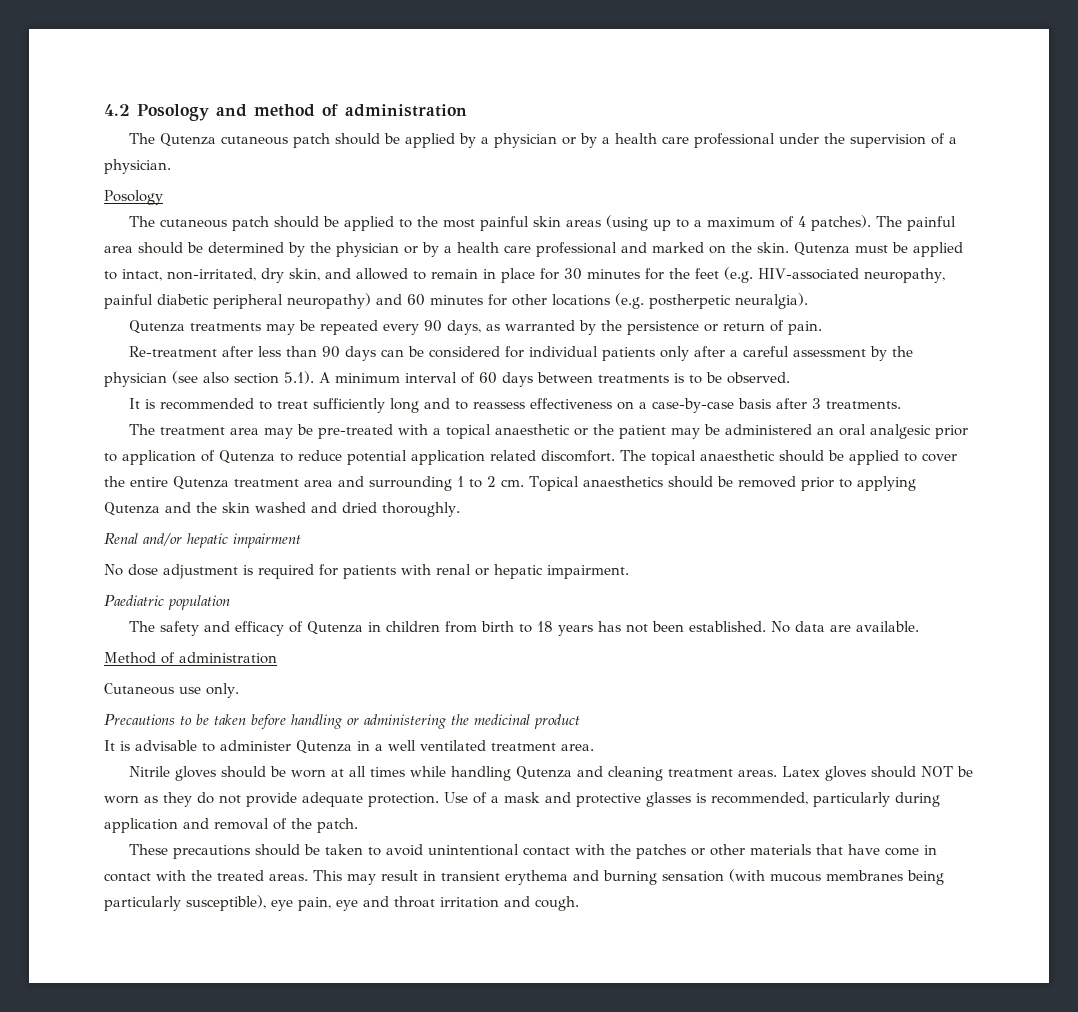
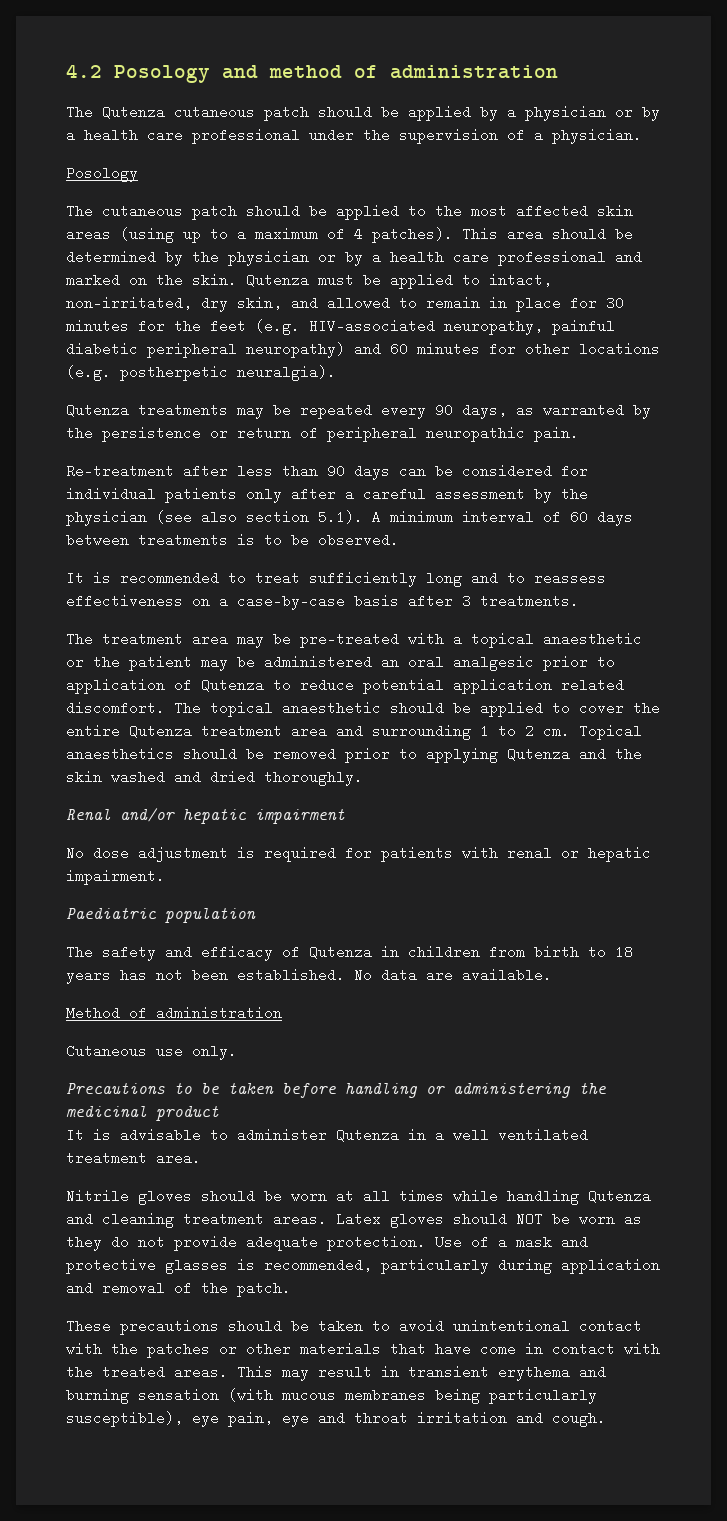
- The cutaneous patch should be applied to the most painful skin areas (using up to a maximum of 4 patches).
+ The cutaneous patch should be applied to the most affected skin areas (using up to a maximum of 4 patches).
- The painful area should be determined by the physician or by a health care professional and marked on the skin.
+ This area should be determined by the physician or by a health care professional and marked on the skin.
- Qutenza treatments may be repeated every 90 days, as warranted by the persistence or return of pain.
+ Qutenza treatments may be repeated every 90 days, as warranted by the persistence or return of peripheral neuropathic pain.

